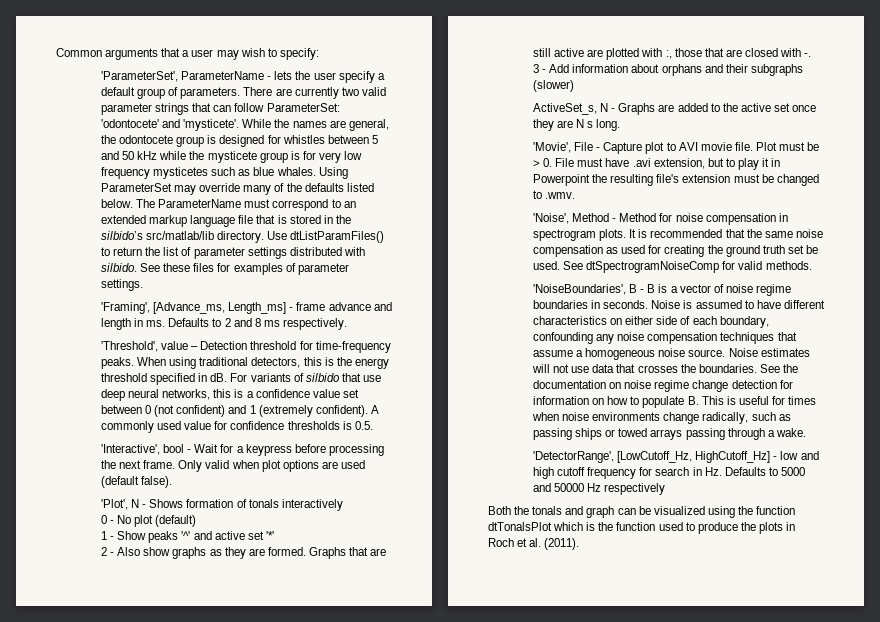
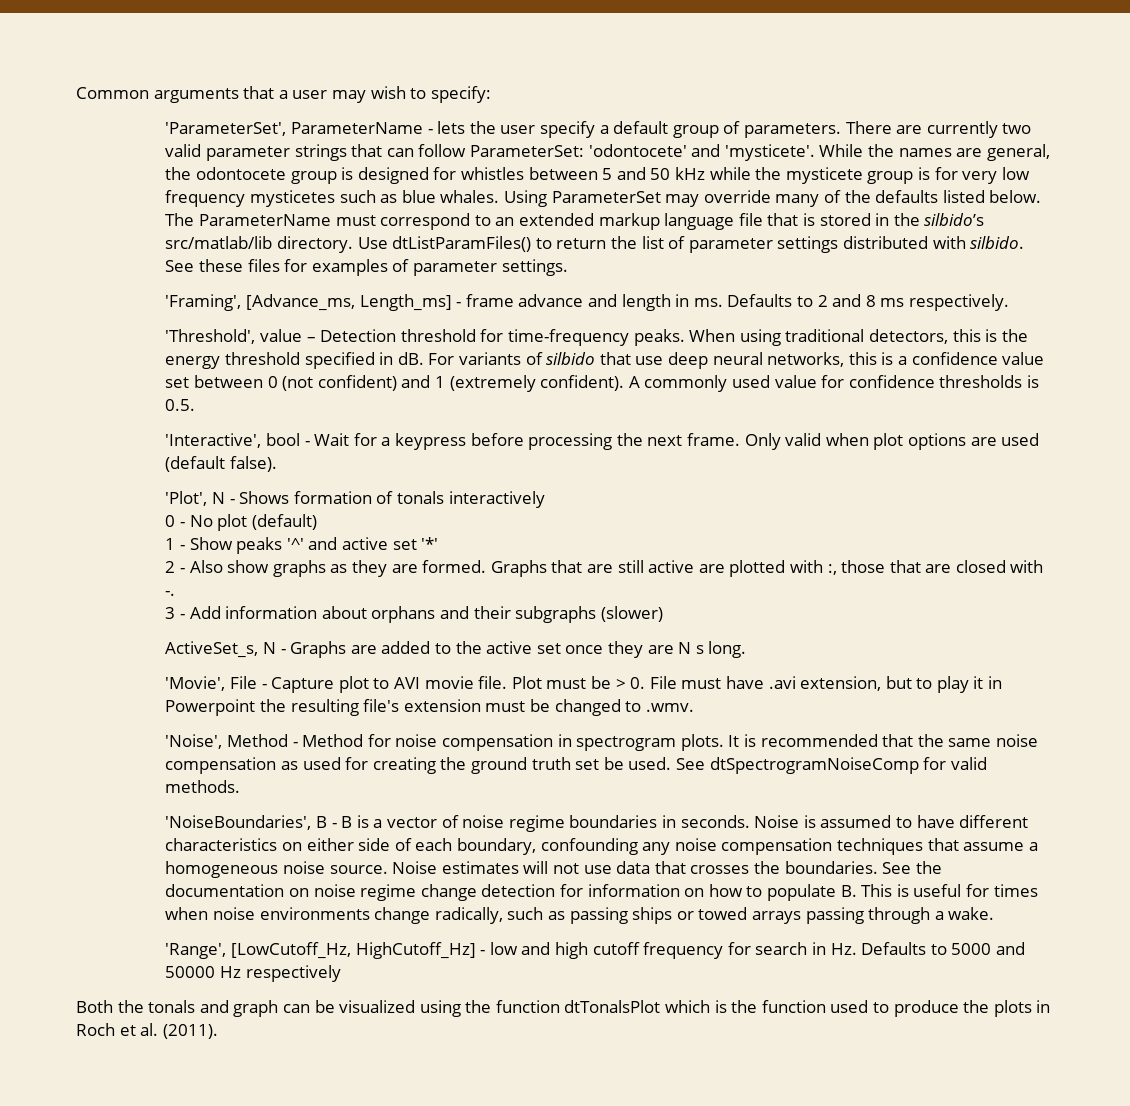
- 'DetectorRange', [LowCutoff_Hz, HighCutoff_Hz] - low and high cutoff frequency for search in Hz. Defaults to 5000 and 50000 Hz respectively
+ 'Range', [LowCutoff_Hz, HighCutoff_Hz] - low and high cutoff frequency for search in Hz. Defaults to 5000 and 50000 Hz respectively

